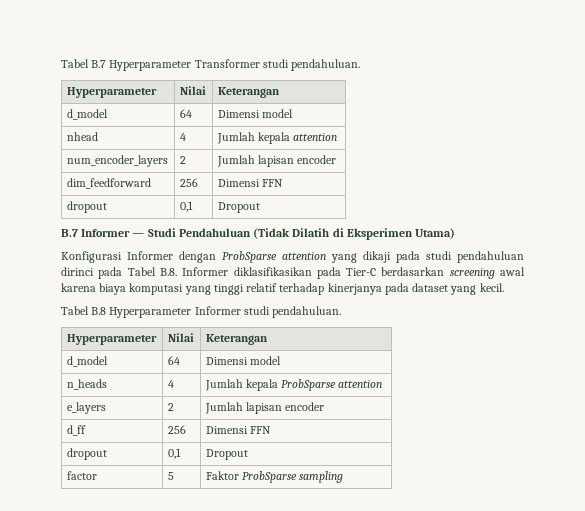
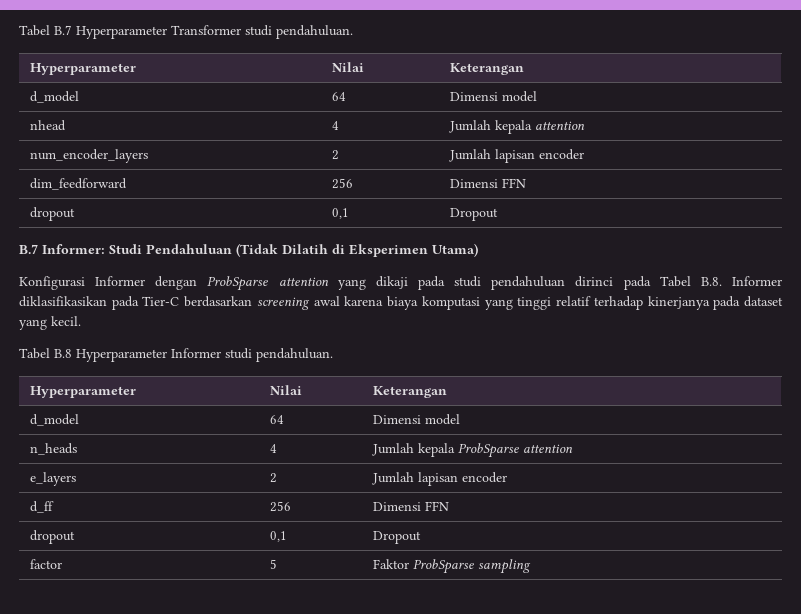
- B.7 Informer — Studi Pendahuluan (Tidak Dilatih di Eksperimen Utama)
+ B.7 Informer: Studi Pendahuluan (Tidak Dilatih di Eksperimen Utama)

